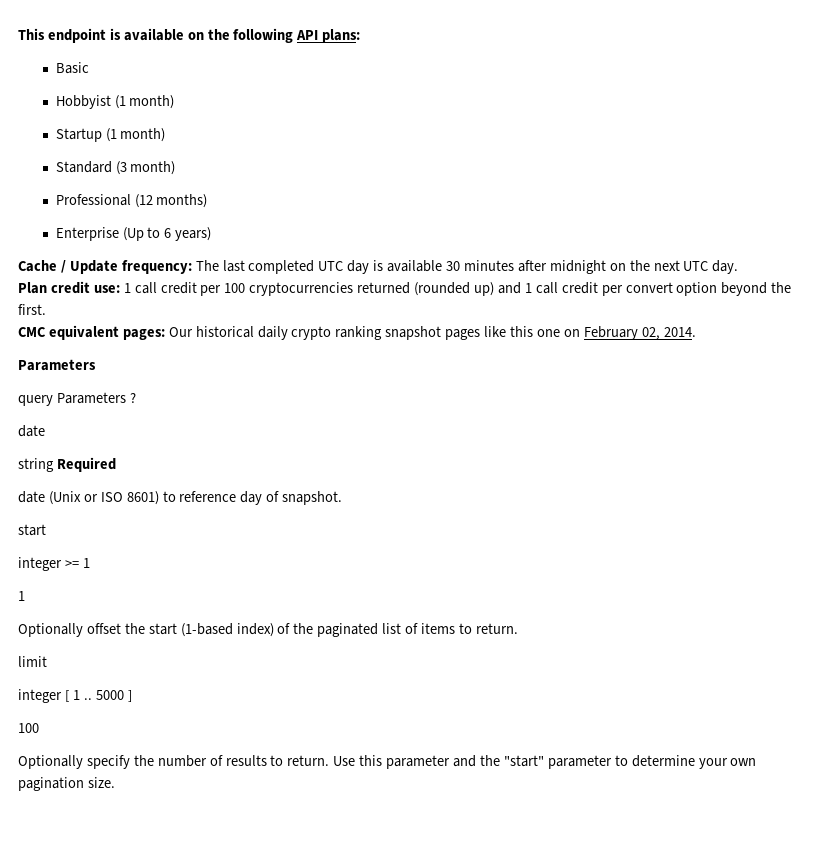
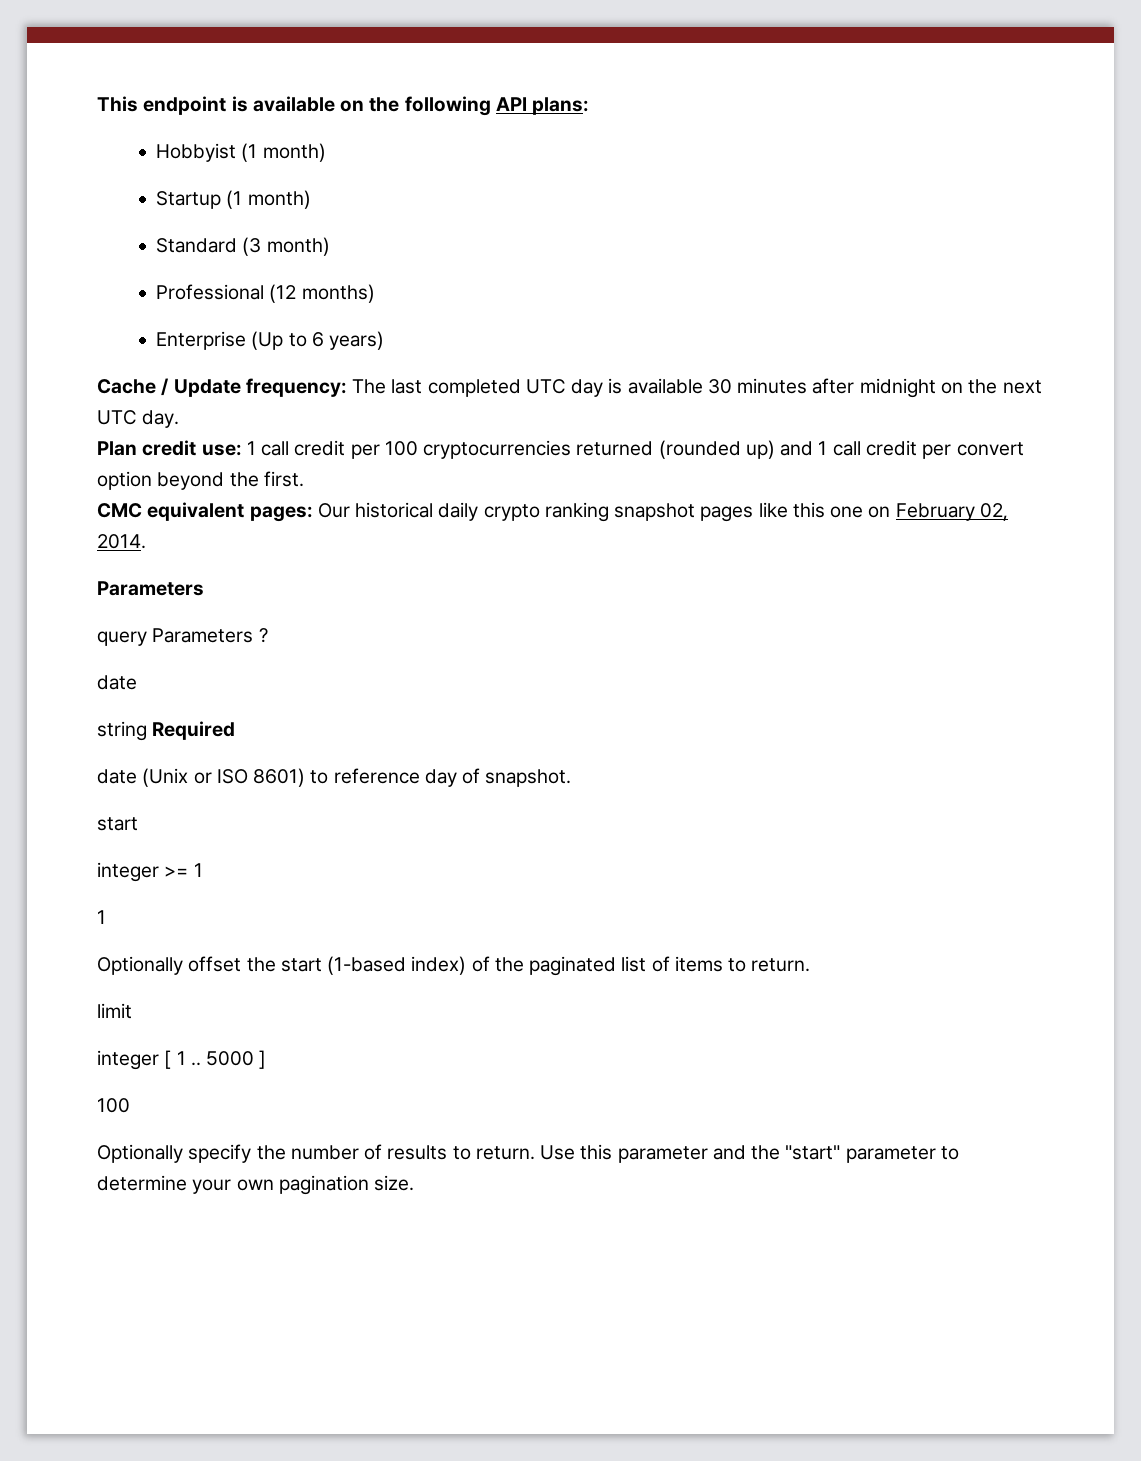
- Basic

